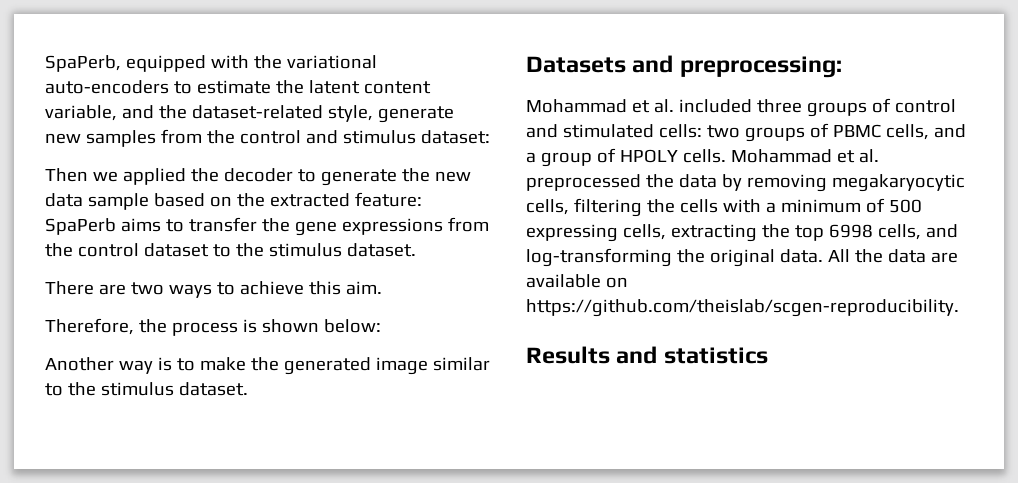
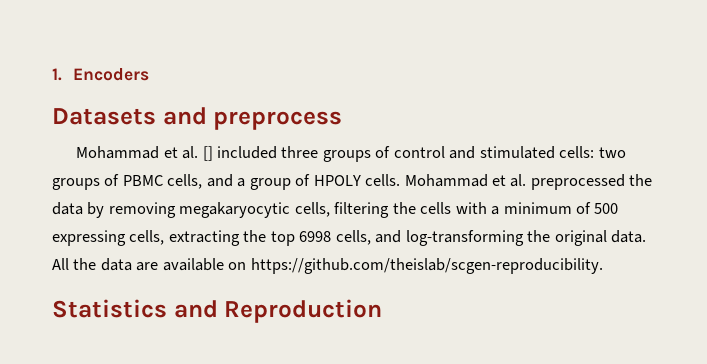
- SpaPerb, equipped with the variational auto-encoders to estimate the latent content variable, and the dataset-related style, generate new samples from the control and stimulus dataset:
- Then we applied the decoder to generate the new data sample based on the extracted feature: SpaPerb aims to transfer the gene expressions from the control dataset to the stimulus dataset.
- There are two ways to achieve this aim.
- Therefore, the process is shown below:
- Another way is to make the generated image similar to the stimulus dataset.
+ 1. Encoders
- Datasets and preprocessing:
- Mohammad et al. included three groups of control and stimulated cells: two groups of PBMC cells, and a group of HPOLY cells.
+ Datasets and preprocess
+ Mohammad et al. [] included three groups of control and stimulated cells: two groups of PBMC cells, and a group of HPOLY cells.
- Results and statistics
+ Statistics and Reproduction

